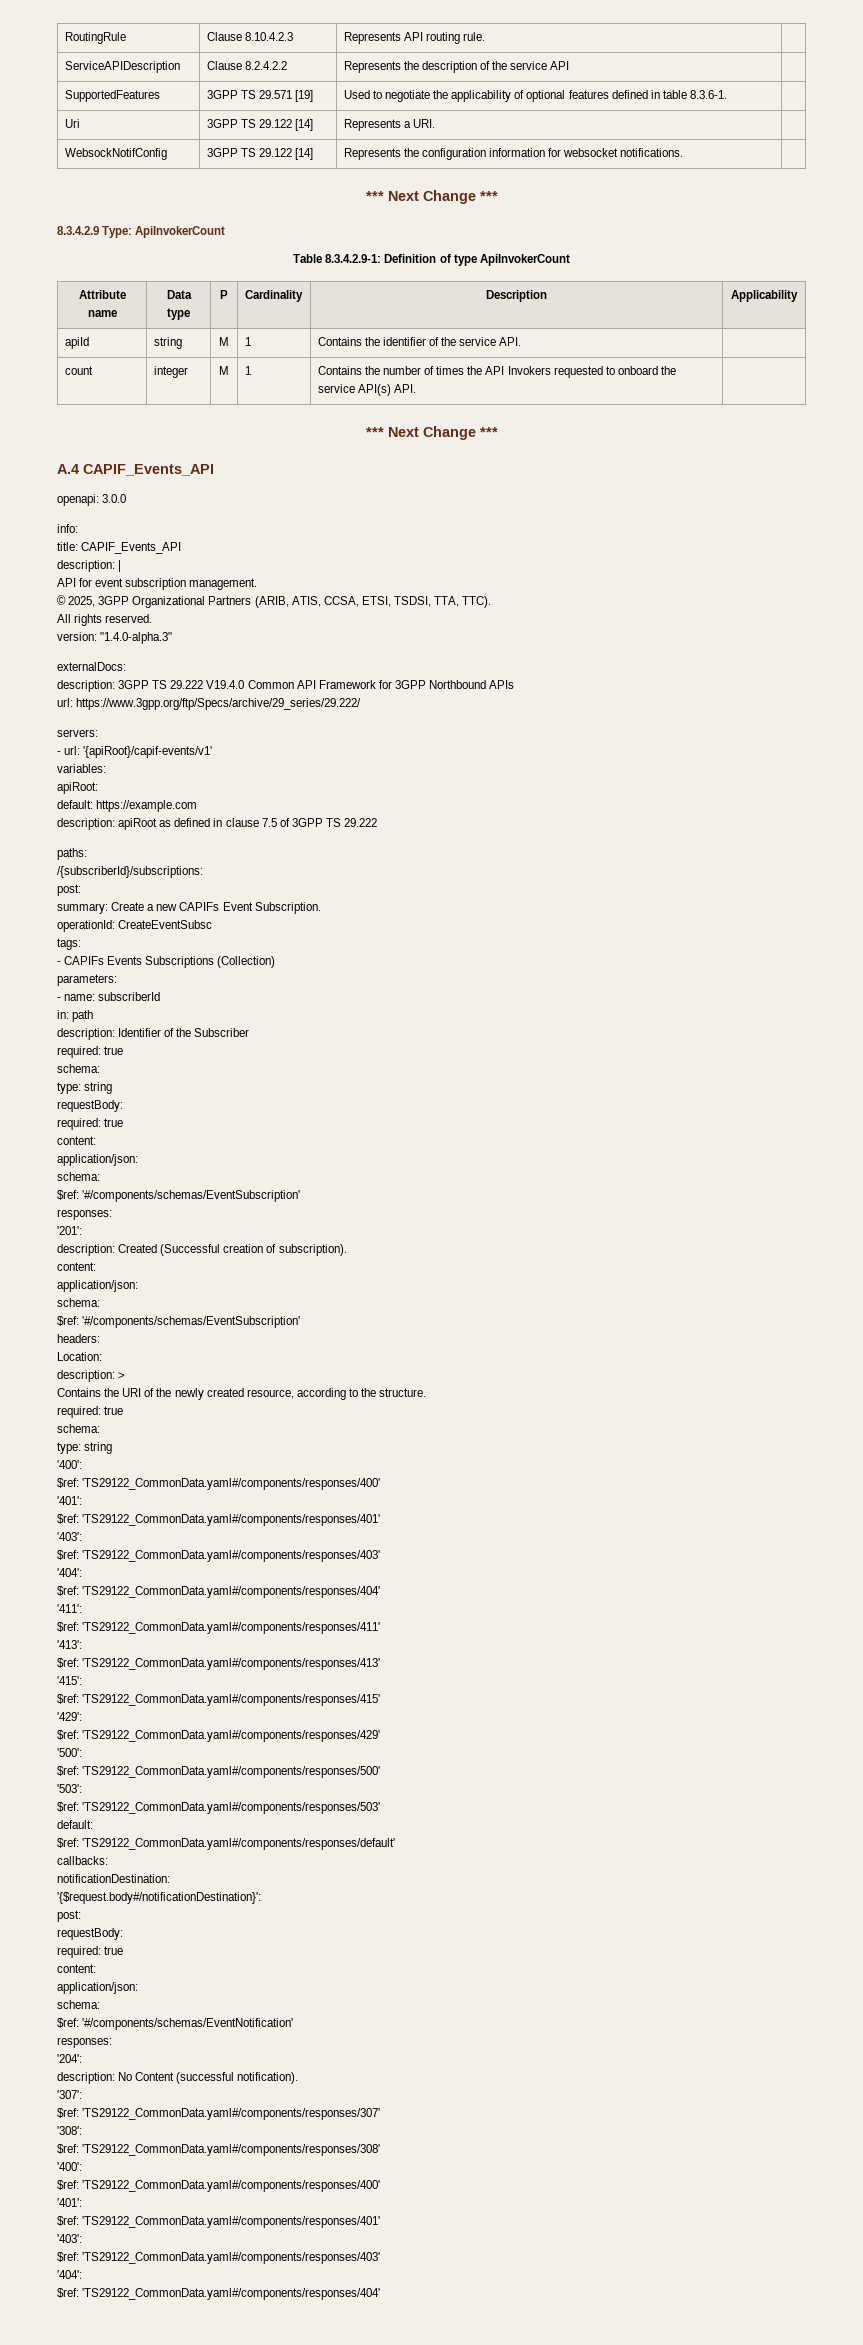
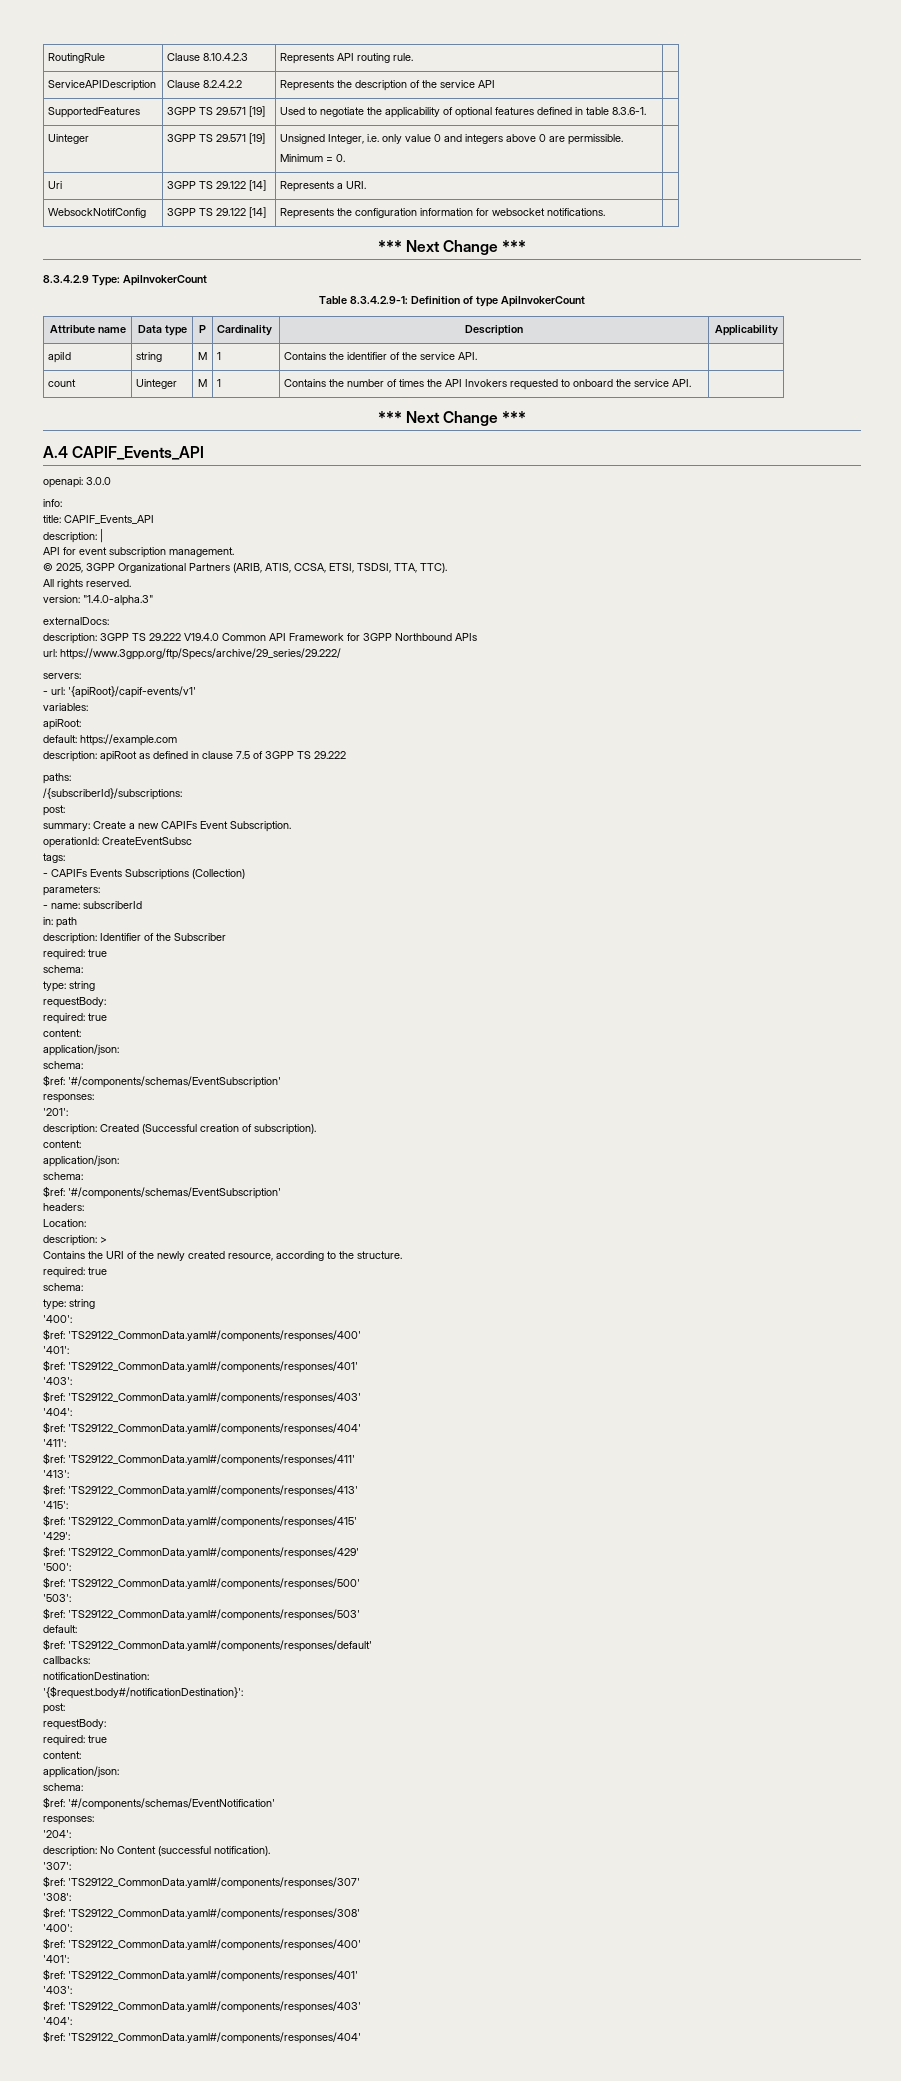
+ Uinteger | 3GPP TS 29.571 [19] | Unsigned Integer, i.e. only value 0 and integers above 0 are permissible.
+ Minimum = 0. |
- count | integer | M | 1 | Contains the number of times the API Invokers requested to onboard the service API(s) API. |
+ count | Uinteger | M | 1 | Contains the number of times the API Invokers requested to onboard the service API. |

